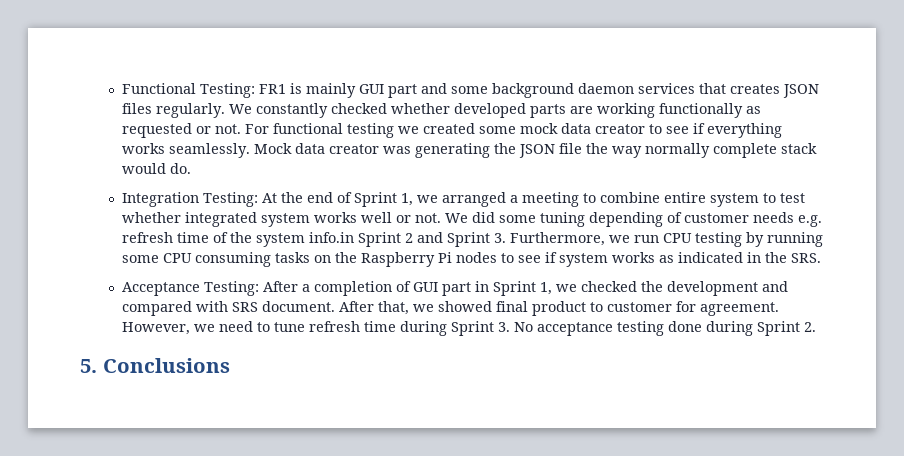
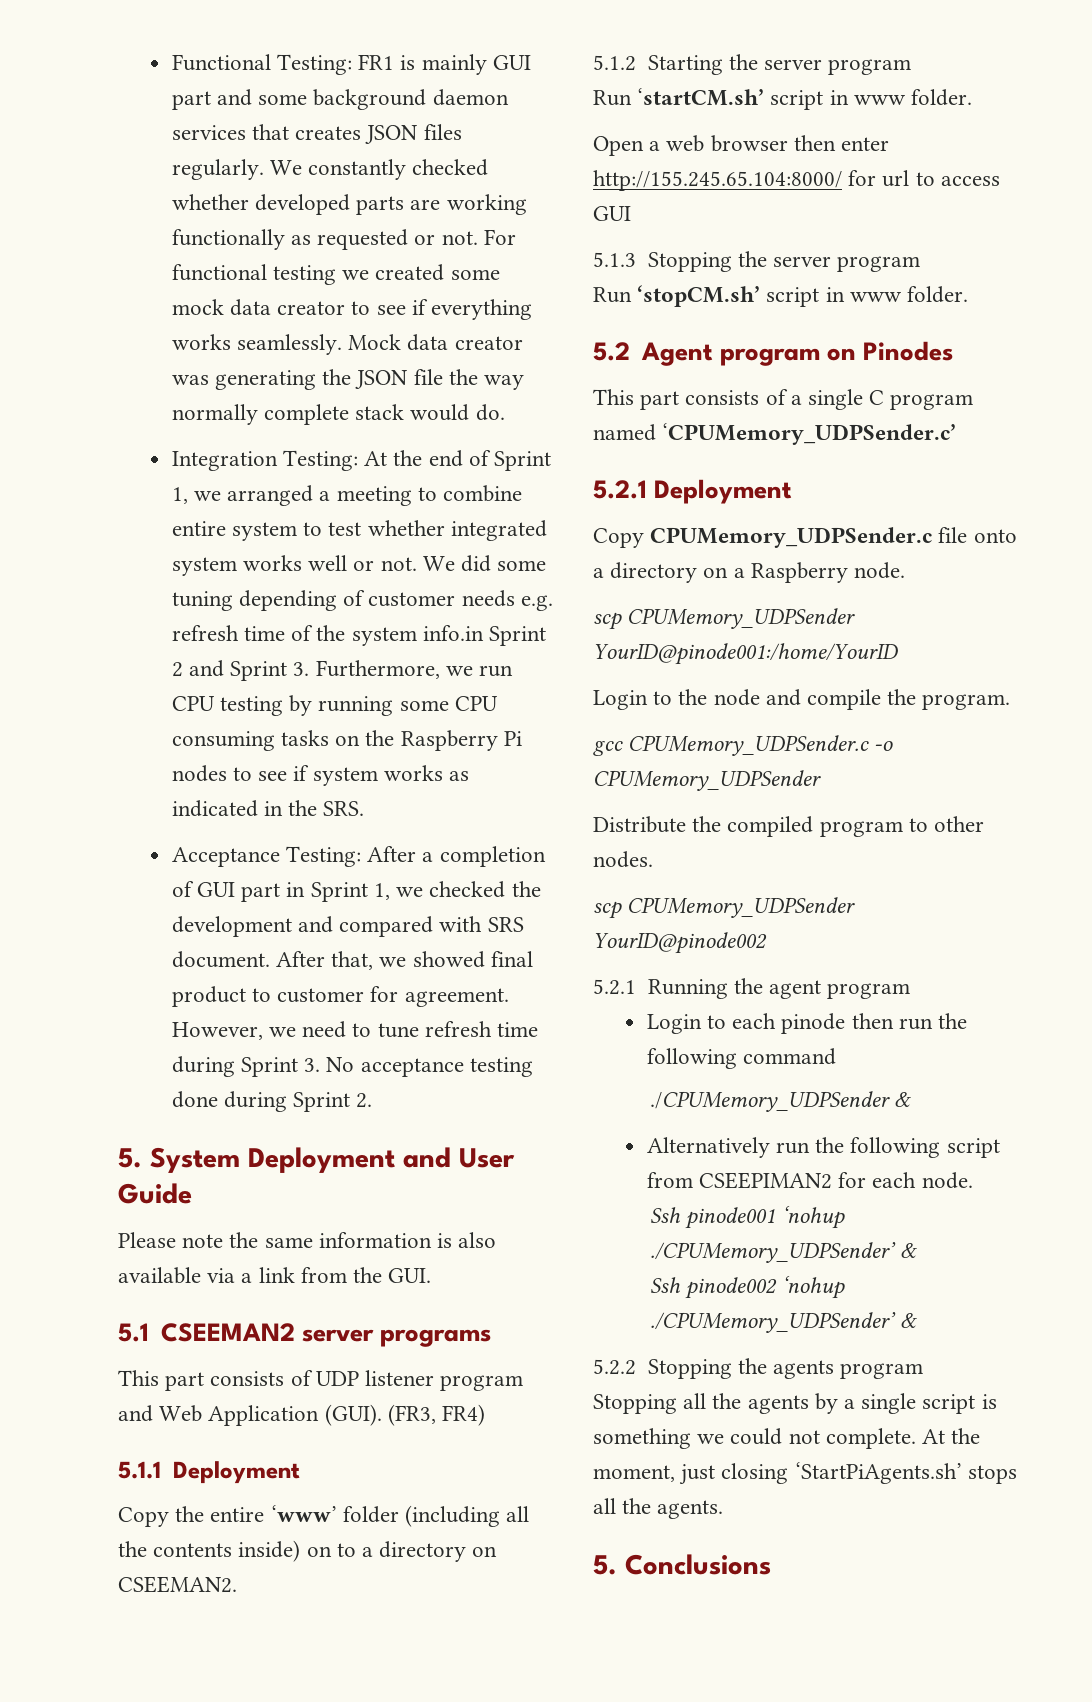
+ 5. System Deployment and User Guide
+ Please note the same information is also available via a link from the GUI.
+ 5.1 CSEEMAN2 server programs
+ This part consists of UDP listener program and Web Application (GUI). (FR3, FR4)
+ 5.1.1 Deployment
+ Copy the entire ‘www’ folder (including all the contents inside) on to a directory on CSEEMAN2.
+ 5.1.2 Starting the server program
+ Run ‘startCM.sh’ script in www folder.
+ Open a web browser then enter http://155.245.65.104:8000/ for url to access GUI
+ 5.1.3 Stopping the server program
+ Run ‘stopCM.sh’ script in www folder.
+ 5.2 Agent program on Pinodes
+ This part consists of a single C program named ‘CPUMemory_UDPSender.c’
+ 5.2.1 Deployment
+ Copy CPUMemory_UDPSender.c file onto a directory on a Raspberry node.
+ scp CPUMemory_UDPSender YourID@pinode001:/home/YourID
+ Login to the node and compile the program.
+ gcc CPUMemory_UDPSender.c -o CPUMemory_UDPSender
+ Distribute the compiled program to other nodes.
+ scp CPUMemory_UDPSender YourID@pinode002
+ 5.2.1 Running the agent program
+ Login to each pinode then run the following command
+ ./CPUMemory_UDPSender &
+ Alternatively run the following script from CSEEPIMAN2 for each node.
+ Ssh pinode001 ‘nohup ./CPUMemory_UDPSender’ &
+ Ssh pinode002 ‘nohup ./CPUMemory_UDPSender’ &
+ 5.2.2 Stopping the agents program
+ Stopping all the agents by a single script is something we could not complete. At the moment, just closing ‘StartPiAgents.sh’ stops all the agents.

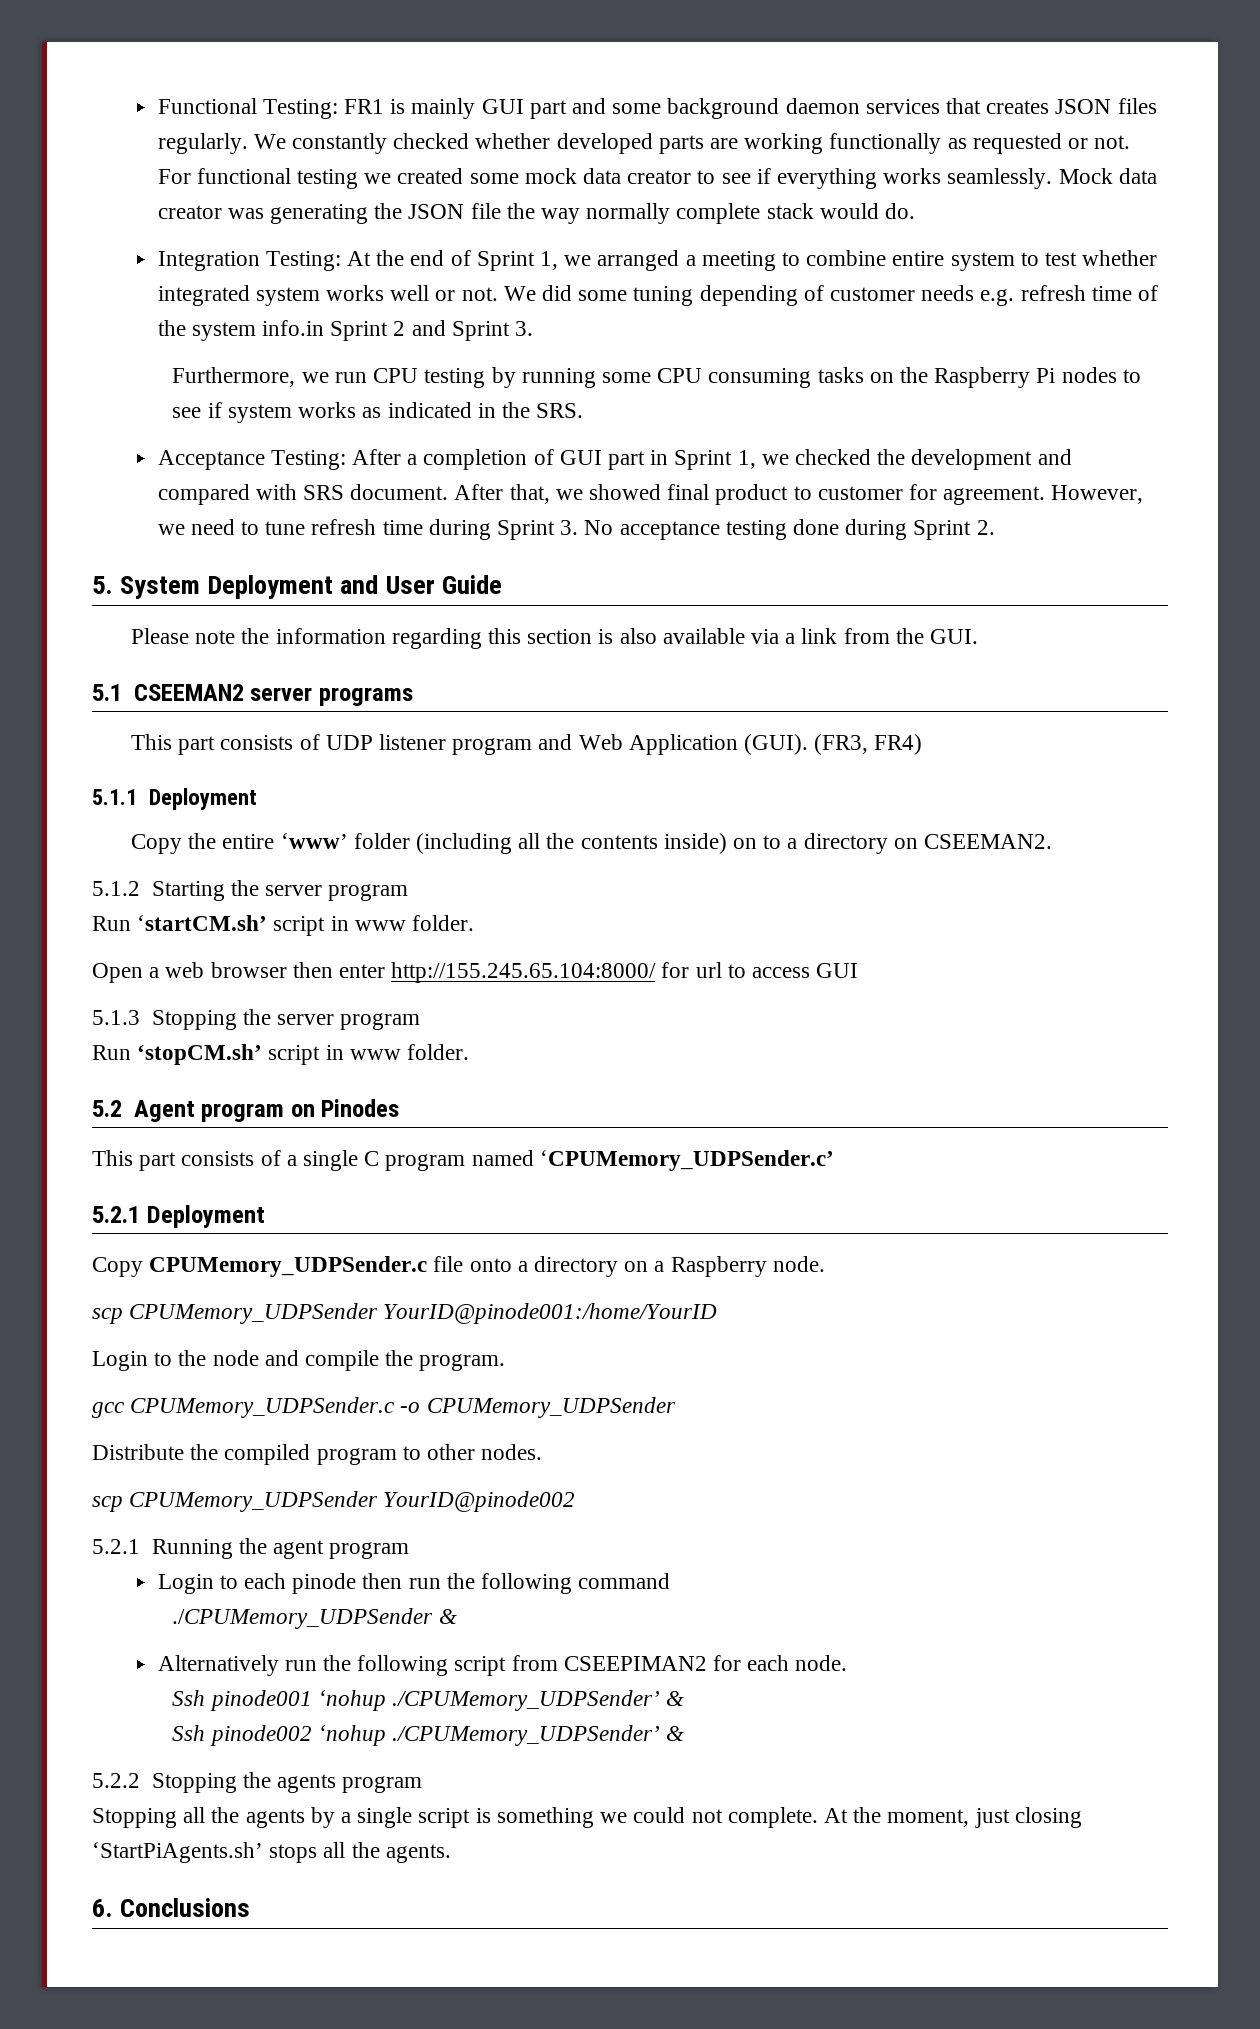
- We did some tuning depending of customer needs e.g. refresh time of the system info.in Sprint 2 and Sprint 3. Furthermore, we run CPU testing by running some CPU consuming tasks on the Raspberry Pi nodes to see if system works as indicated in the SRS.
+ We did some tuning depending of customer needs e.g. refresh time of the system info.in Sprint 2 and Sprint 3.
+ Furthermore, we run CPU testing by running some CPU consuming tasks on the Raspberry Pi nodes to see if system works as indicated in the SRS.
- Please note the same information is also available via a link from the GUI.
+ Please note the information regarding this section is also available via a link from the GUI.
- 5. Conclusions
+ 6. Conclusions

